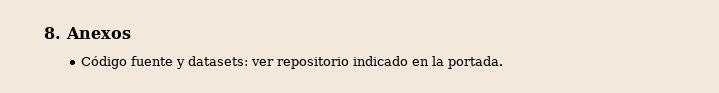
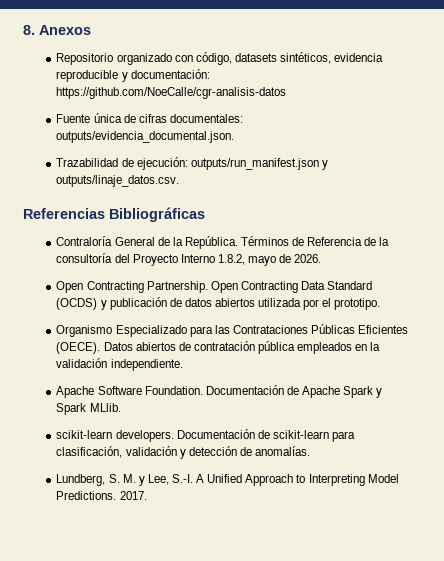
- Código fuente y datasets: ver repositorio indicado en la portada.
+ Repositorio organizado con código, datasets sintéticos, evidencia reproducible y documentación: https://github.com/NoeCalle/cgr-analisis-datos
+ Fuente única de cifras documentales: outputs/evidencia_documental.json.
+ Trazabilidad de ejecución: outputs/run_manifest.json y outputs/linaje_datos.csv.
+ Referencias Bibliográficas
+ Contraloría General de la República. Términos de Referencia de la consultoría del Proyecto Interno 1.8.2, mayo de 2026.
+ Open Contracting Partnership. Open Contracting Data Standard (OCDS) y publicación de datos abiertos utilizada por el prototipo.
+ Organismo Especializado para las Contrataciones Públicas Eficientes (OECE). Datos abiertos de contratación pública empleados en la validación independiente.
+ Apache Software Foundation. Documentación de Apache Spark y Spark MLlib.
+ scikit-learn developers. Documentación de scikit-learn para clasificación, validación y detección de anomalías.
+ Lundberg, S. M. y Lee, S.-I. A Unified Approach to Interpreting Model Predictions. 2017.

